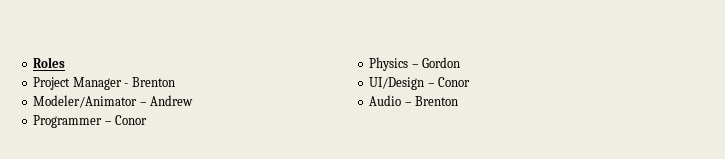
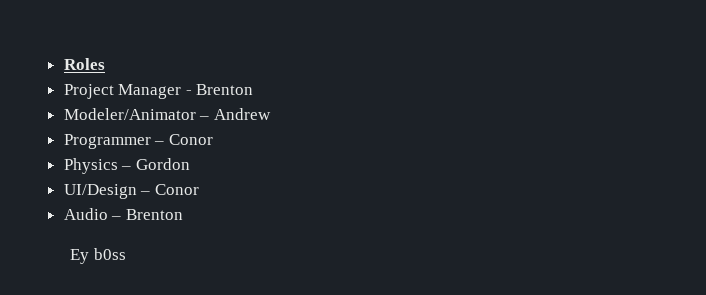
+ Ey b0ss

